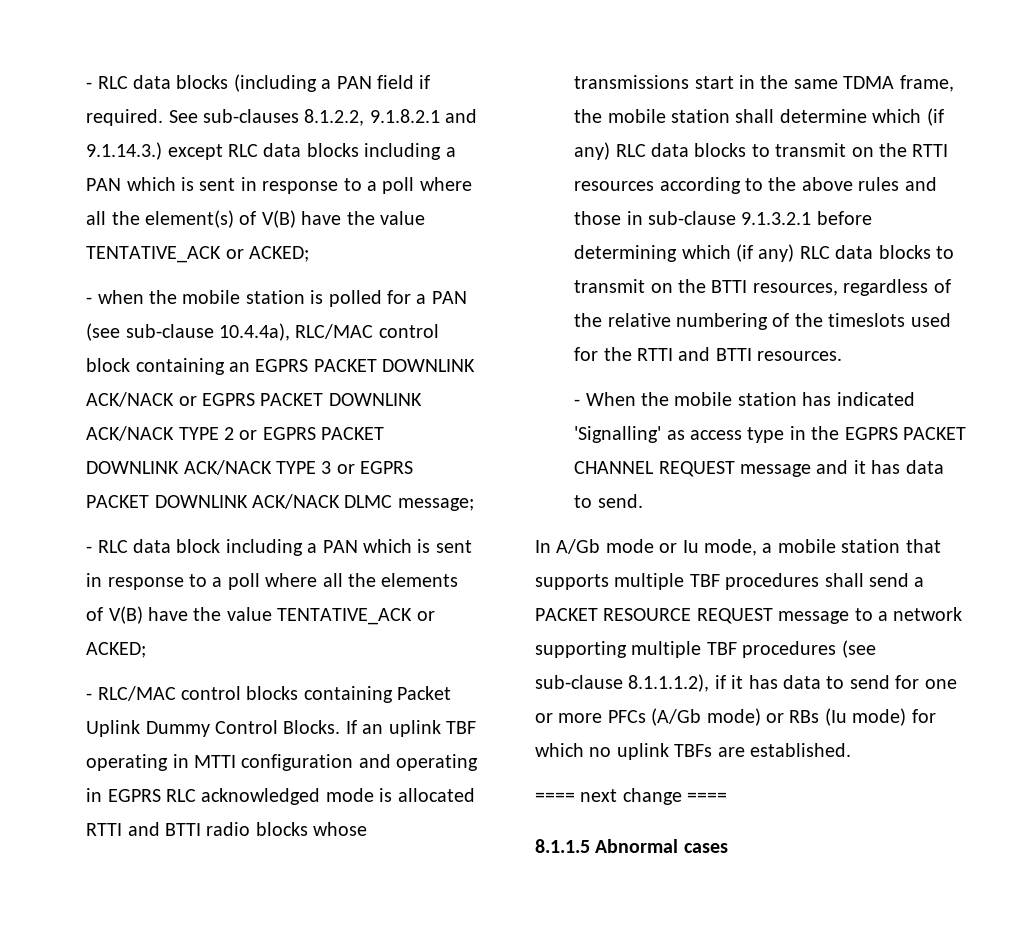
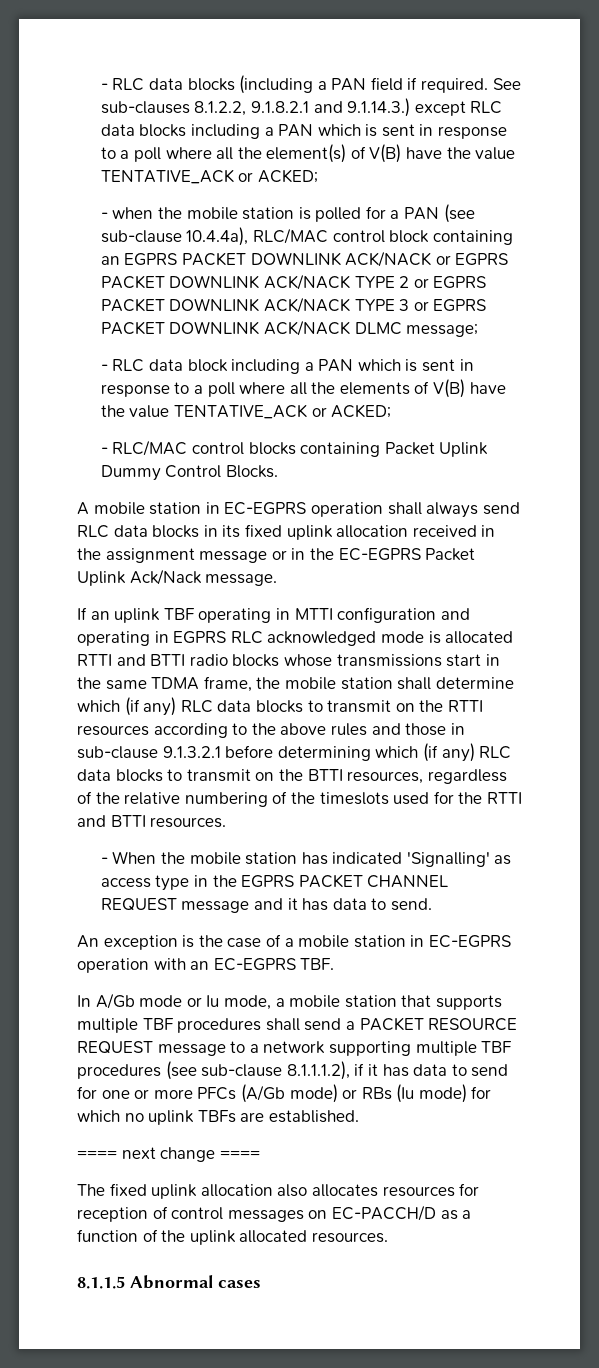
- - RLC/MAC control blocks containing Packet Uplink Dummy Control Blocks. If an uplink TBF operating in MTTI configuration and operating in EGPRS RLC acknowledged mode is allocated RTTI and BTTI radio blocks whose transmissions start in the same TDMA frame, the mobile station shall determine which (if any) RLC data blocks to transmit on the RTTI resources according to the above rules and those in sub-clause 9.1.3.2.1 before determining which (if any) RLC data blocks to transmit on the BTTI resources, regardless of the relative numbering of the timeslots used for the RTTI and BTTI resources.
+ - RLC/MAC control blocks containing Packet Uplink Dummy Control Blocks.
+ A mobile station in EC-EGPRS operation shall always send RLC data blocks in its fixed uplink allocation received in the assignment message or in the EC-EGPRS Packet Uplink Ack/Nack message.
+ If an uplink TBF operating in MTTI configuration and operating in EGPRS RLC acknowledged mode is allocated RTTI and BTTI radio blocks whose transmissions start in the same TDMA frame, the mobile station shall determine which (if any) RLC data blocks to transmit on the RTTI resources according to the above rules and those in sub-clause 9.1.3.2.1 before determining which (if any) RLC data blocks to transmit on the BTTI resources, regardless of the relative numbering of the timeslots used for the RTTI and BTTI resources.
+ An exception is the case of a mobile station in EC-EGPRS operation with an EC-EGPRS TBF.
+ The fixed uplink allocation also allocates resources for reception of control messages on EC-PACCH/D as a function of the uplink allocated resources.

